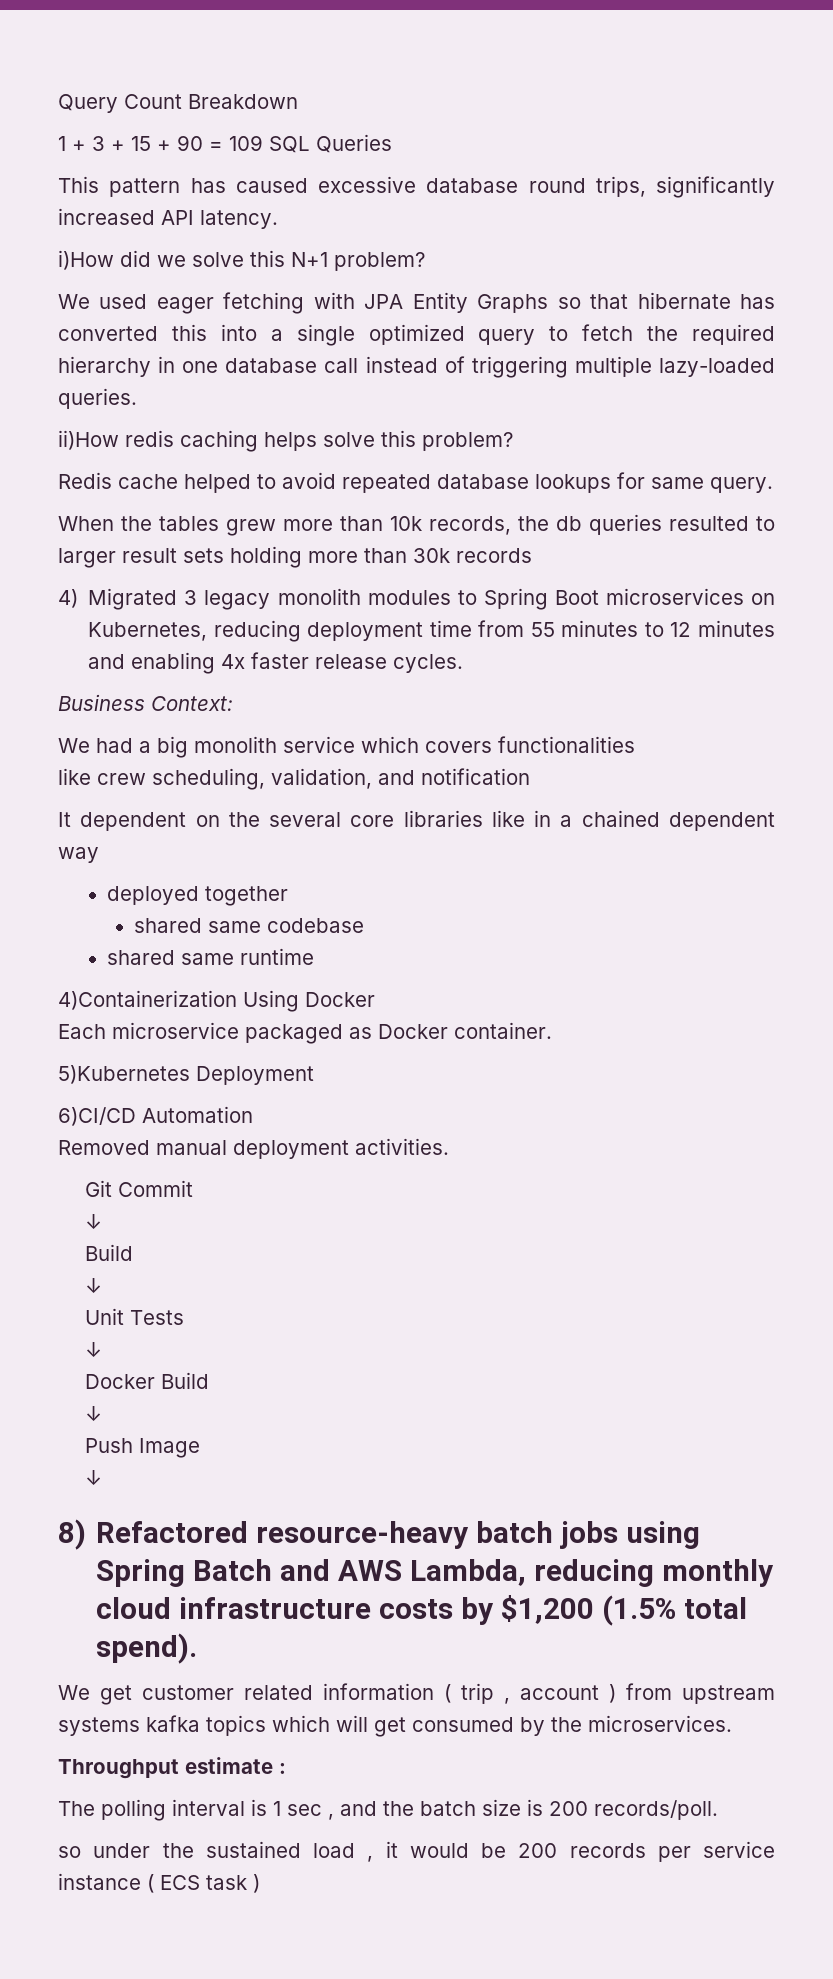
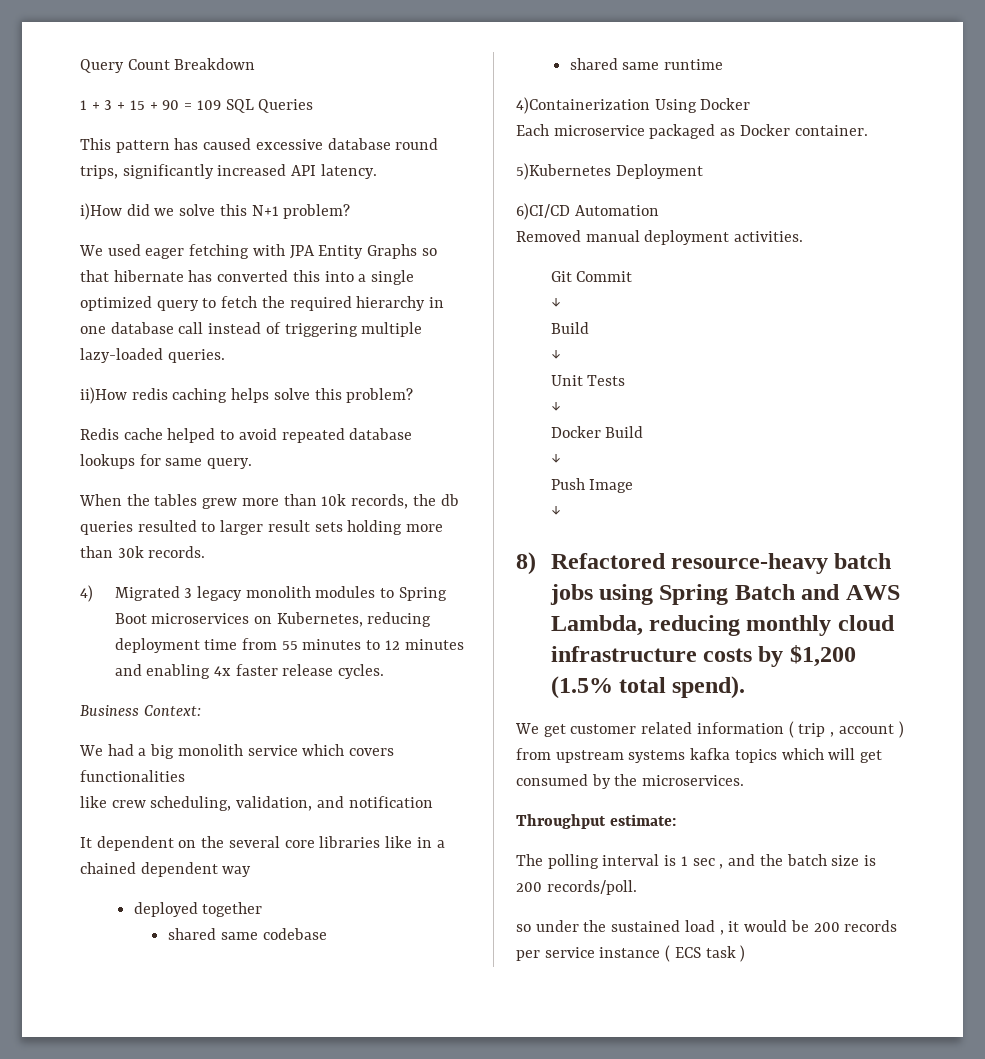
- When the tables grew more than 10k records, the db queries resulted to larger result sets holding more than 30k records
+ When the tables grew more than 10k records, the db queries resulted to larger result sets holding more than 30k records.
- Throughput estimate :
+ Throughput estimate:

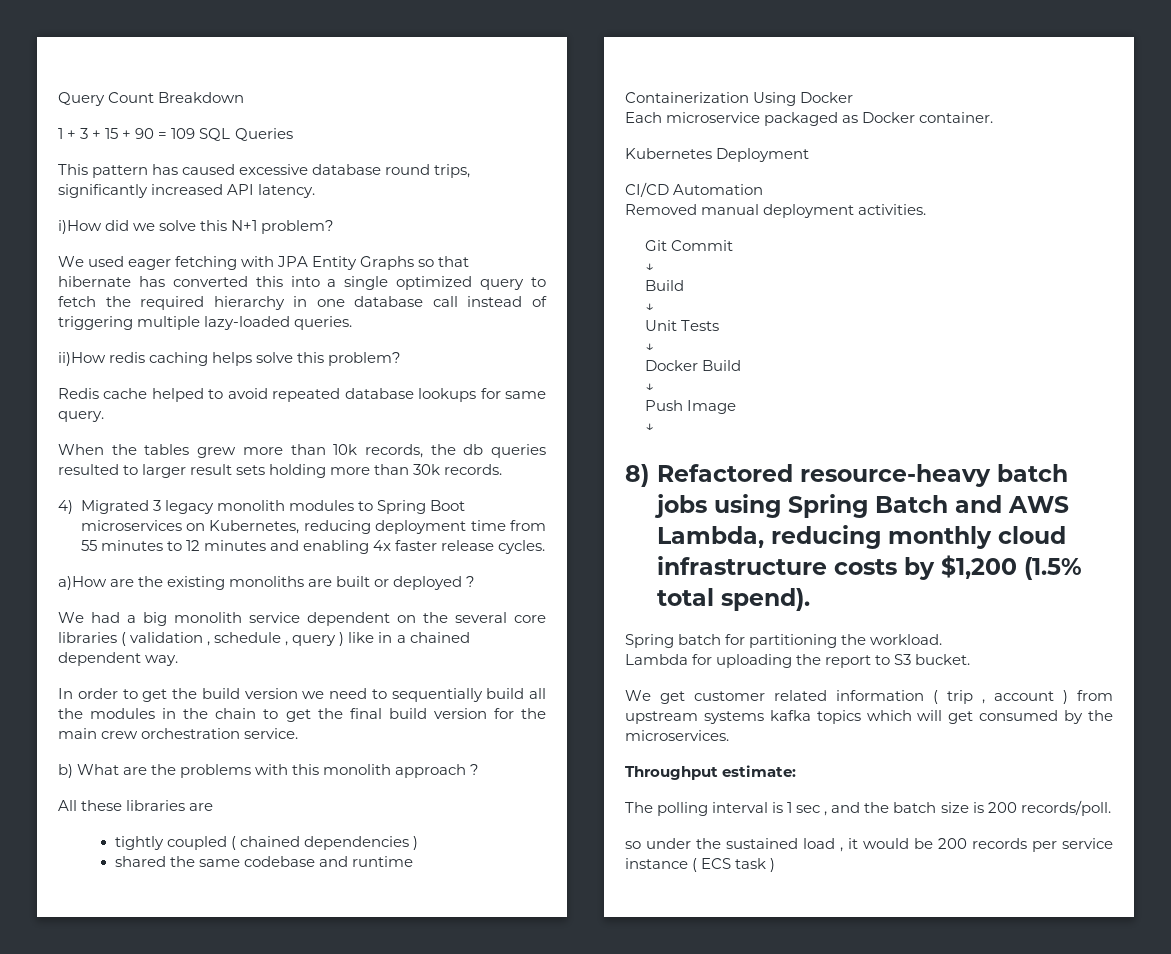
- Business Context:
+ a)How are the existing monoliths are built or deployed ?
- We had a big monolith service which covers functionalities
- like crew scheduling, validation, and notification
- It dependent on the several core libraries like in a chained dependent way
- deployed together
- shared same codebase
- shared same runtime
+ We had a big monolith service dependent on the several core libraries ( validation , schedule , query ) like in a chained dependent way.
+ In order to get the build version we need to sequentially build all the modules in the chain to get the final build version for the main crew orchestration service.
+ b) What are the problems with this monolith approach ?
+ All these libraries are
+ tightly coupled ( chained dependencies )
+ shared the same codebase and runtime
- 4)Containerization Using Docker
+ Containerization Using Docker
- 5)Kubernetes Deployment
+ Kubernetes Deployment
- 6)CI/CD Automation
+ CI/CD Automation
+ Spring batch for partitioning the workload.
+ Lambda for uploading the report to S3 bucket.

